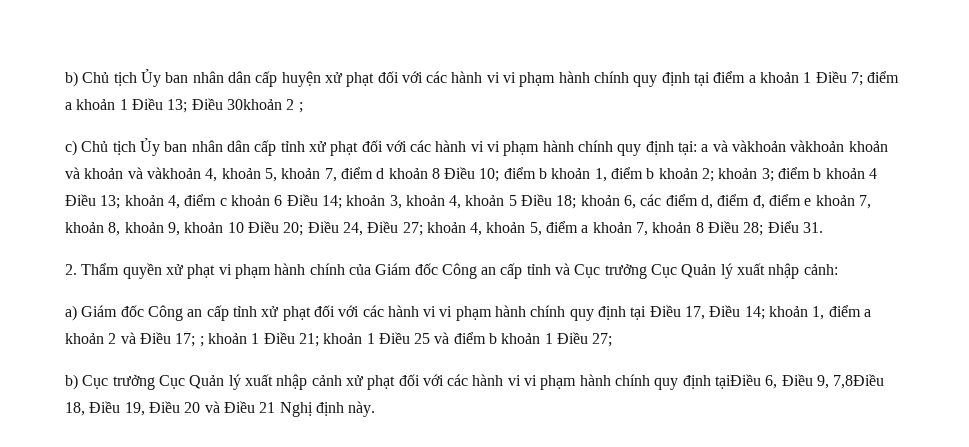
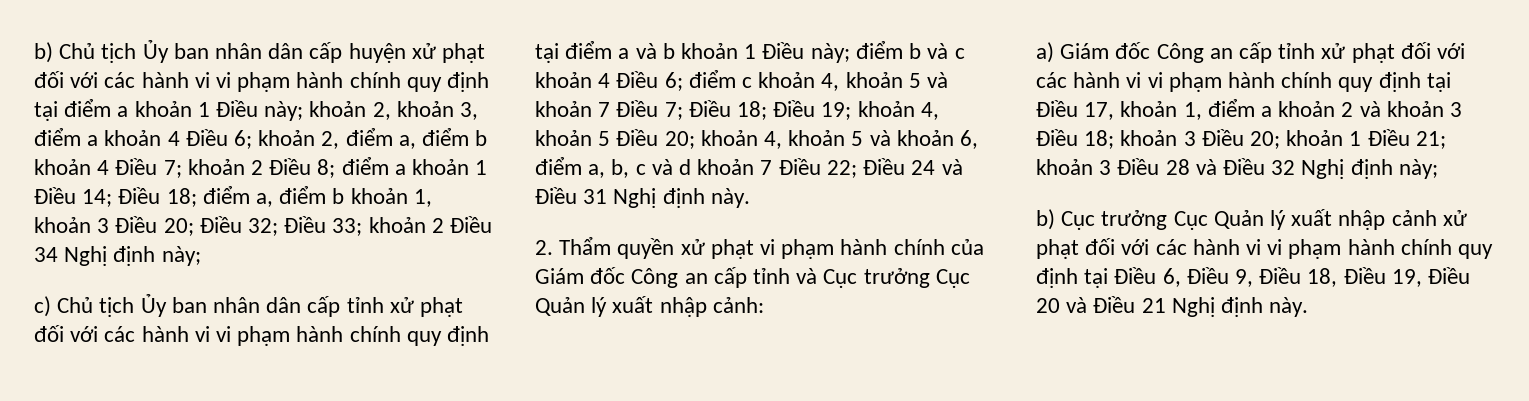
- b) Chủ tịch Ủy ban nhân dân cấp huyện xử phạt đối với các hành vi vi phạm hành chính quy định tại điểm a khoản 1 Điều 7; điểm a khoản 1 Điều 13; Điều 30khoản 2 ;
+ b) Chủ tịch Ủy ban nhân dân cấp huyện xử phạt đối với các hành vi vi phạm hành chính quy định tại điểm a khoản 1 Điều này; khoản 2, khoản 3, điểm a khoản 4 Điều 6; khoản 2, điểm a, điểm b khoản 4 Điều 7; khoản 2 Điều 8; điểm a khoản 1 Điều 14; Điều 18; điểm a, điểm b khoản 1, khoản 3 Điều 20; Điều 32; Điều 33; khoản 2 Điều 34 Nghị định này;
- c) Chủ tịch Ủy ban nhân dân cấp tỉnh xử phạt đối với các hành vi vi phạm hành chính quy định tại: a và vàkhoản vàkhoản khoản và khoản và vàkhoản 4, khoản 5, khoản 7, điểm d khoản 8 Điều 10; điểm b khoản 1, điểm b khoản 2; khoản 3; điểm b khoản 4 Điều 13; khoản 4, điểm c khoản 6 Điều 14; khoản 3, khoản 4, khoản 5 Điều 18; khoản 6, các điểm d, điểm đ, điểm e khoản 7, khoản 8, khoản 9, khoản 10 Điều 20; Điều 24, Điều 27; khoản 4, khoản 5, điểm a khoản 7, khoản 8 Điều 28; Điểu 31.
+ c) Chủ tịch Ủy ban nhân dân cấp tỉnh xử phạt đối với các hành vi vi phạm hành chính quy định tại điểm a và b khoản 1 Điều này; điểm b và c khoản 4 Điều 6; điểm c khoản 4, khoản 5 và khoản 7 Điều 7; Điều 18; Điều 19; khoản 4, khoản 5 Điều 20; khoản 4, khoản 5 và khoản 6, điểm a, b, c và d khoản 7 Điều 22; Điều 24 và Điều 31 Nghị định này.
- a) Giám đốc Công an cấp tỉnh xử phạt đối với các hành vi vi phạm hành chính quy định tại Điều 17, Điều 14; khoản 1, điểm a khoản 2 và Điều 17; ; khoản 1 Điều 21; khoản 1 Điều 25 và điểm b khoản 1 Điều 27;
+ a) Giám đốc Công an cấp tỉnh xử phạt đối với các hành vi vi phạm hành chính quy định tại Điều 17, khoản 1, điểm a khoản 2 và khoản 3 Điều 18; khoản 3 Điều 20; khoản 1 Điều 21; khoản 3 Điều 28 và Điều 32 Nghị định này;
- b) Cục trưởng Cục Quản lý xuất nhập cảnh xử phạt đối với các hành vi vi phạm hành chính quy định tạiĐiều 6, Điều 9, 7,8Điều 18, Điều 19, Điều 20 và Điều 21 Nghị định này.
+ b) Cục trưởng Cục Quản lý xuất nhập cảnh xử phạt đối với các hành vi vi phạm hành chính quy định tại Điều 6, Điều 9, Điều 18, Điều 19, Điều 20 và Điều 21 Nghị định này.

